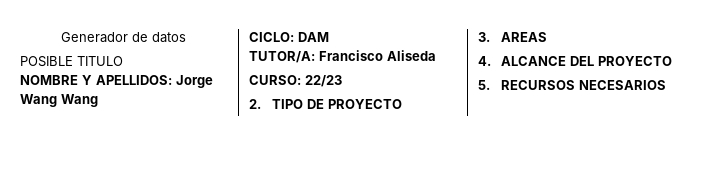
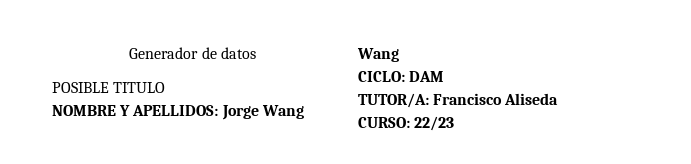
- 2. TIPO DE PROYECTO
- 3. AREAS
- 4. ALCANCE DEL PROYECTO
- 5. RECURSOS NECESARIOS

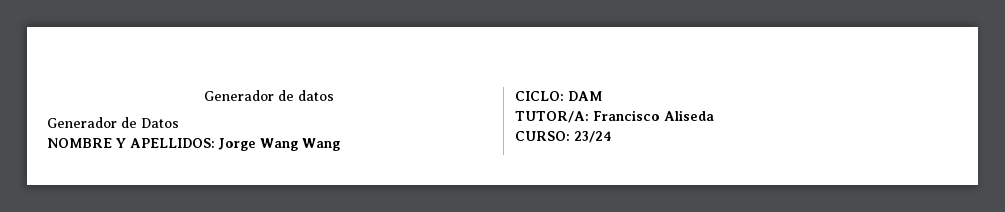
- POSIBLE TITULO
+ Generador de Datos
- CURSO: 22/23
+ CURSO: 23/24

